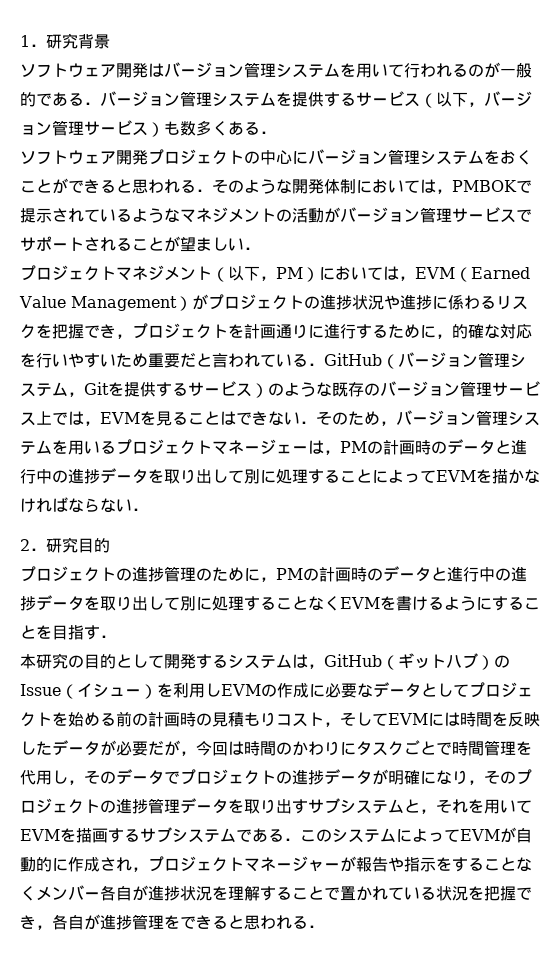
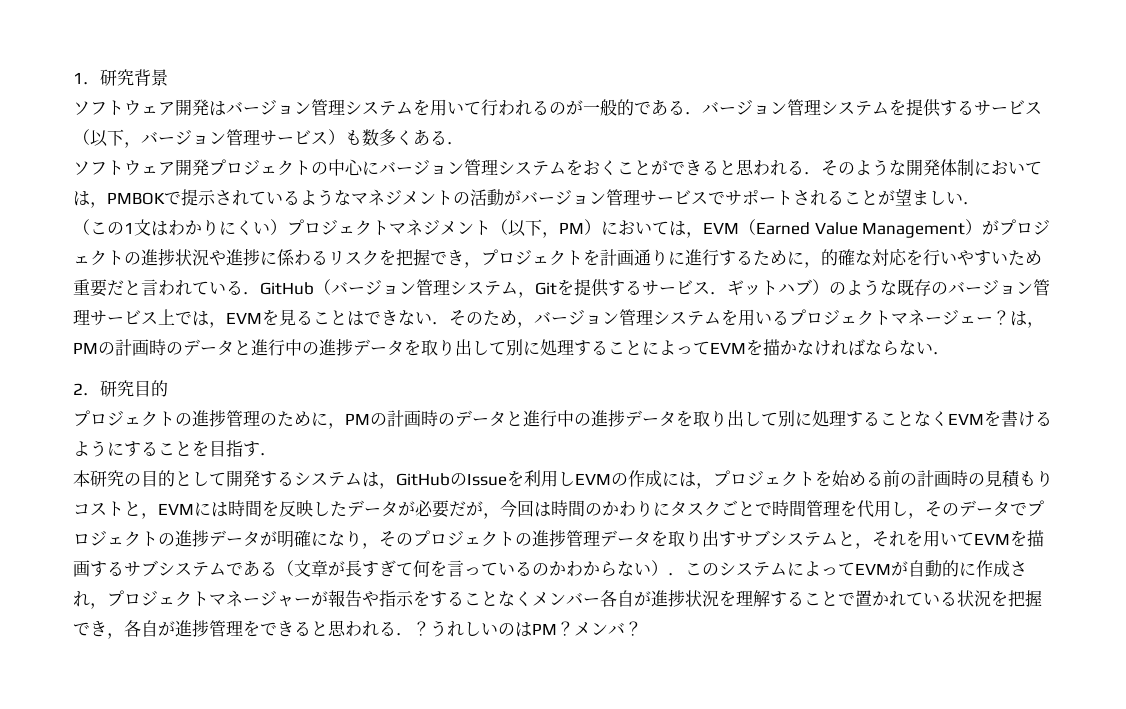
- プロジェクトマネジメント（以下，PM）においては，EVM（Earned Value Management）がプロジェクトの進捗状況や進捗に係わるリスクを把握でき，プロジェクトを計画通りに進行するために，的確な対応を行いやすいため重要だと言われている．GitHub（バージョン管理システム，Gitを提供するサービス）のような既存のバージョン管理サービス上では，EVMを見ることはできない．そのため，バージョン管理システムを用いるプロジェクトマネージェーは，PMの計画時のデータと進行中の進捗データを取り出して別に処理することによってEVMを描かなければならない．
+ （この1文はわかりにくい）プロジェクトマネジメント（以下，PM）においては，EVM（Earned Value Management）がプロジェクトの進捗状況や進捗に係わるリスクを把握でき，プロジェクトを計画通りに進行するために，的確な対応を行いやすいため重要だと言われている．GitHub（バージョン管理システム，Gitを提供するサービス．ギットハブ）のような既存のバージョン管理サービス上では，EVMを見ることはできない．そのため，バージョン管理システムを用いるプロジェクトマネージェー？は，PMの計画時のデータと進行中の進捗データを取り出して別に処理することによってEVMを描かなければならない．
- 本研究の目的として開発するシステムは，GitHub（ギットハブ）のIssue（イシュー）を利用しEVMの作成に必要なデータとしてプロジェクトを始める前の計画時の見積もりコスト，そしてEVMには時間を反映したデータが必要だが，今回は時間のかわりにタスクごとで時間管理を代用し，そのデータでプロジェクトの進捗データが明確になり，そのプロジェクトの進捗管理データを取り出すサブシステムと，それを用いてEVMを描画するサブシステムである．このシステムによってEVMが自動的に作成され，プロジェクトマネージャーが報告や指示をすることなくメンバー各自が進捗状況を理解することで置かれている状況を把握でき，各自が進捗管理をできると思われる．
+ 本研究の目的として開発するシステムは，GitHubのIssueを利用しEVMの作成には，プロジェクトを始める前の計画時の見積もりコストと，EVMには時間を反映したデータが必要だが，今回は時間のかわりにタスクごとで時間管理を代用し，そのデータでプロジェクトの進捗データが明確になり，そのプロジェクトの進捗管理データを取り出すサブシステムと，それを用いてEVMを描画するサブシステムである（文章が長すぎて何を言っているのかわからない）．このシステムによってEVMが自動的に作成され，プロジェクトマネージャーが報告や指示をすることなくメンバー各自が進捗状況を理解することで置かれている状況を把握でき，各自が進捗管理をできると思われる．？うれしいのはPM？メンバ？

